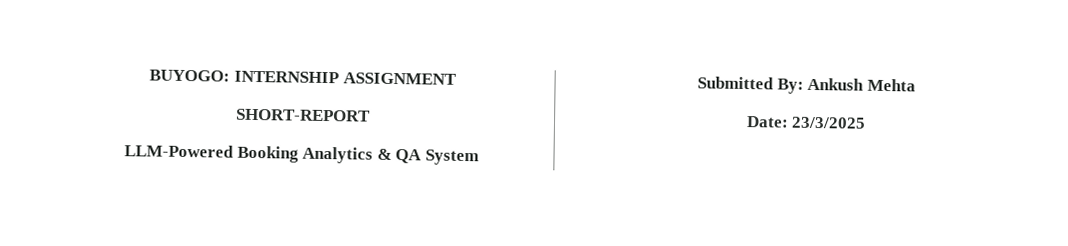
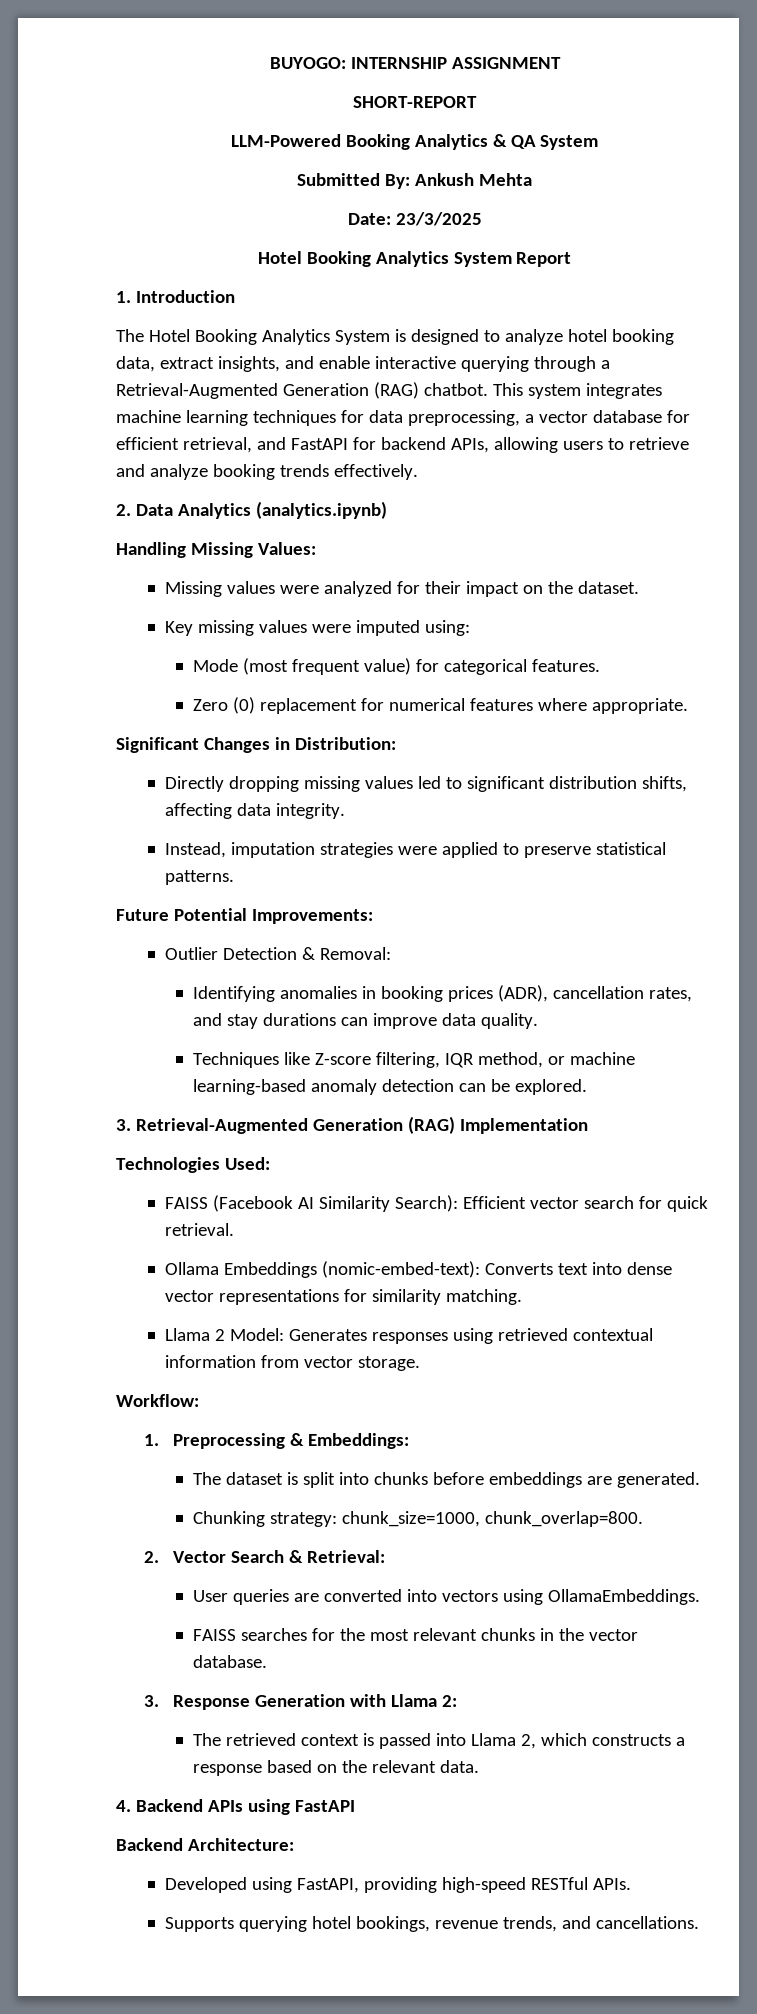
+ Hotel Booking Analytics System Report
+ 1. Introduction
+ The Hotel Booking Analytics System is designed to analyze hotel booking data, extract insights, and enable interactive querying through a Retrieval-Augmented Generation (RAG) chatbot. This system integrates machine learning techniques for data preprocessing, a vector database for efficient retrieval, and FastAPI for backend APIs, allowing users to retrieve and analyze booking trends effectively.
+ 2. Data Analytics (analytics.ipynb)
+ Handling Missing Values:
+ Missing values were analyzed for their impact on the dataset.
+ Key missing values were imputed using:
+ Mode (most frequent value) for categorical features.
+ Zero (0) replacement for numerical features where appropriate.
+ Significant Changes in Distribution:
+ Directly dropping missing values led to significant distribution shifts, affecting data integrity.
+ Instead, imputation strategies were applied to preserve statistical patterns.
+ Future Potential Improvements:
+ Outlier Detection & Removal:
+ Identifying anomalies in booking prices (ADR), cancellation rates, and stay durations can improve data quality.
+ Techniques like Z-score filtering, IQR method, or machine learning-based anomaly detection can be explored.
+ 3. Retrieval-Augmented Generation (RAG) Implementation
+ Technologies Used:
+ FAISS (Facebook AI Similarity Search): Efficient vector search for quick retrieval.
+ Ollama Embeddings (nomic-embed-text): Converts text into dense vector representations for similarity matching.
+ Llama 2 Model: Generates responses using retrieved contextual information from vector storage.
+ Workflow:
+ 1. Preprocessing & Embeddings:
+ The dataset is split into chunks before embeddings are generated.
+ Chunking strategy: chunk_size=1000, chunk_overlap=800.
+ 2. Vector Search & Retrieval:
+ User queries are converted into vectors using OllamaEmbeddings.
+ FAISS searches for the most relevant chunks in the vector database.
+ 3. Response Generation with Llama 2:
+ The retrieved context is passed into Llama 2, which constructs a response based on the relevant data.
+ 4. Backend APIs using FastAPI
+ Backend Architecture:
+ Developed using FastAPI, providing high-speed RESTful APIs.
+ Supports querying hotel bookings, revenue trends, and cancellations.

